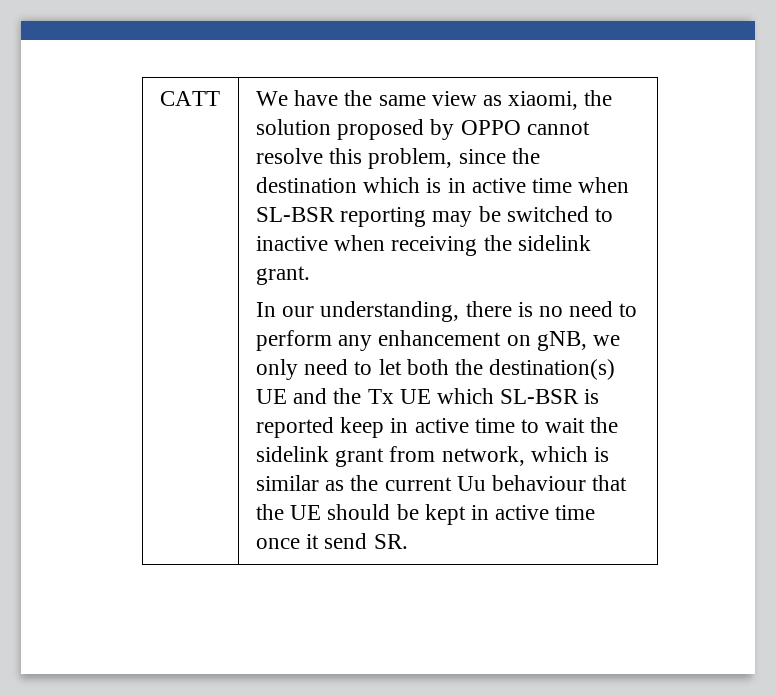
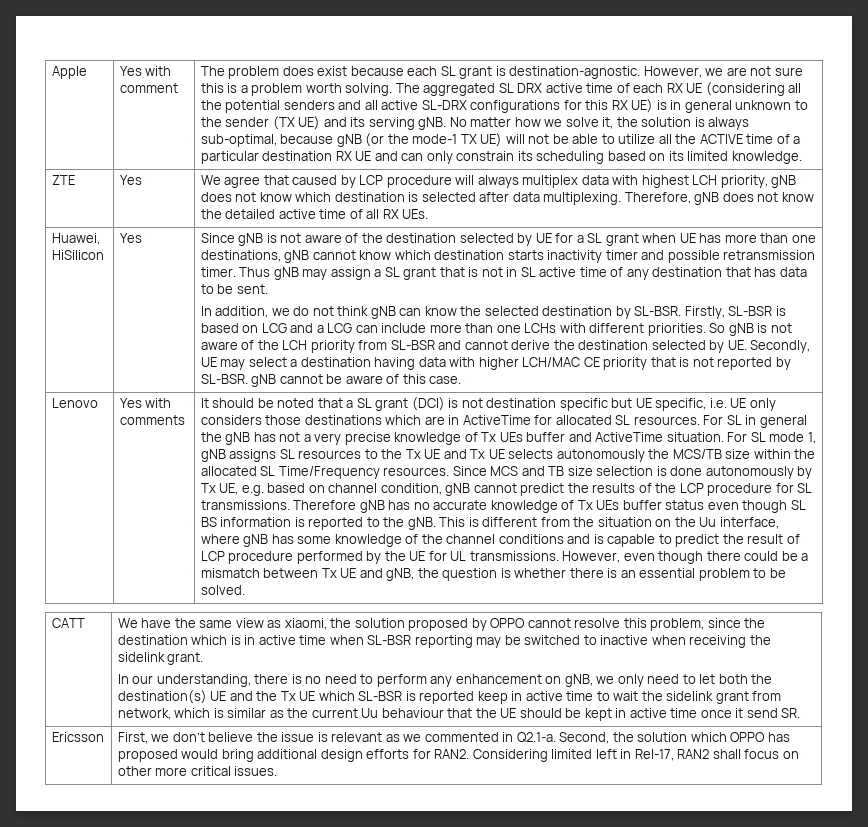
+ Apple | Yes with comment | The problem does exist because each SL grant is destination-agnostic. However, we are not sure this is a problem worth solving. The aggregated SL DRX active time of each RX UE (considering all the potential senders and all active SL-DRX configurations for this RX UE) is in general unknown to the sender (TX UE) and its serving gNB. No matter how we solve it, the solution is always sub-optimal, because gNB (or the mode-1 TX UE) will not be able to utilize all the ACTIVE time of a particular destination RX UE and can only constrain its scheduling based on its limited knowledge.
+ ZTE | Yes | We agree that caused by LCP procedure will always multiplex data with highest LCH priority, gNB does not know which destination is selected after data multiplexing. Therefore, gNB does not know the detailed active time of all RX UEs.
+ Huawei, HiSilicon | Yes | Since gNB is not aware of the destination selected by UE for a SL grant when UE has more than one destinations, gNB cannot know which destination starts inactivity timer and possible retransmission timer. Thus gNB may assign a SL grant that is not in SL active time of any destination that has data to be sent.
+ In addition, we do not think gNB can know the selected destination by SL-BSR. Firstly, SL-BSR is based on LCG and a LCG can include more than one LCHs with different priorities. So gNB is not aware of the LCH priority from SL-BSR and cannot derive the destination selected by UE. Secondly, UE may select a destination having data with higher LCH/MAC CE priority that is not reported by SL-BSR. gNB cannot be aware of this case.
+ Lenovo | Yes with comments | It should be noted that a SL grant (DCI) is not destination specific but UE specific, i.e. UE only considers those destinations which are in ActiveTime for allocated SL resources. For SL in general the gNB has not a very precise knowledge of Tx UEs buffer and ActiveTime situation. For SL mode 1, gNB assigns SL resources to the Tx UE and Tx UE selects autonomously the MCS/TB size within the allocated SL Time/Frequency resources. Since MCS and TB size selection is done autonomously by Tx UE, e.g. based on channel condition, gNB cannot predict the results of the LCP procedure for SL transmissions. Therefore gNB has no accurate knowledge of Tx UEs buffer status even though SL BS information is reported to the gNB. This is different from the situation on the Uu interface, where gNB has some knowledge of the channel conditions and is capable to predict the result of LCP procedure performed by the UE for UL transmissions. However, even though there could be a mismatch between Tx UE and gNB, the question is whether there is an essential problem to be solved.
+ Ericsson | First, we don’t believe the issue is relevant as we commented in Q2.1-a. Second, the solution which OPPO has proposed would bring additional design efforts for RAN2. Considering limited left in Rel-17, RAN2 shall focus on other more critical issues.

